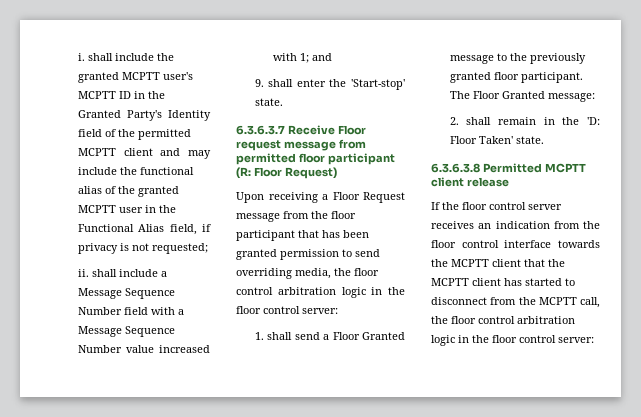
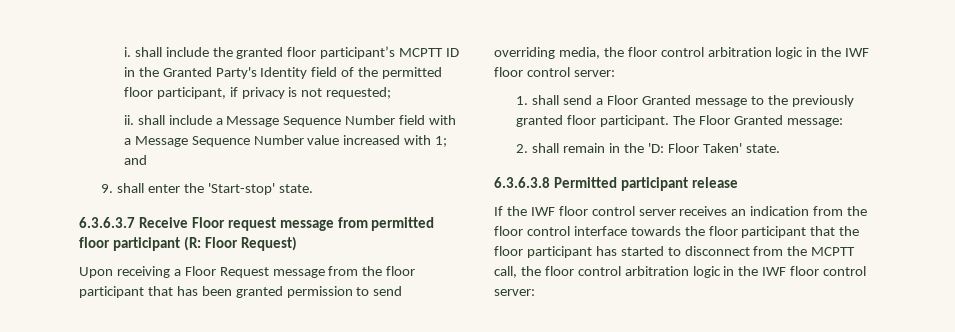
- i. shall include the granted MCPTT user's MCPTT ID in the Granted Party's Identity field of the permitted MCPTT client and may include the functional alias of the granted MCPTT user in the Functional Alias field, if privacy is not requested;
+ i. shall include the granted floor participant’s MCPTT ID in the Granted Party's Identity field of the permitted floor participant, if privacy is not requested;
- Upon receiving a Floor Request message from the floor participant that has been granted permission to send overriding media, the floor control arbitration logic in the floor control server:
+ Upon receiving a Floor Request message from the floor participant that has been granted permission to send overriding media, the floor control arbitration logic in the IWF floor control server:
- 6.3.6.3.8 Permitted MCPTT client release
+ 6.3.6.3.8 Permitted participant release
- If the floor control server receives an indication from the floor control interface towards the MCPTT client that the MCPTT client has started to disconnect from the MCPTT call, the floor control arbitration logic in the floor control server:
+ If the IWF floor control server receives an indication from the floor control interface towards the floor participant that the floor participant has started to disconnect from the MCPTT call, the floor control arbitration logic in the IWF floor control server:

